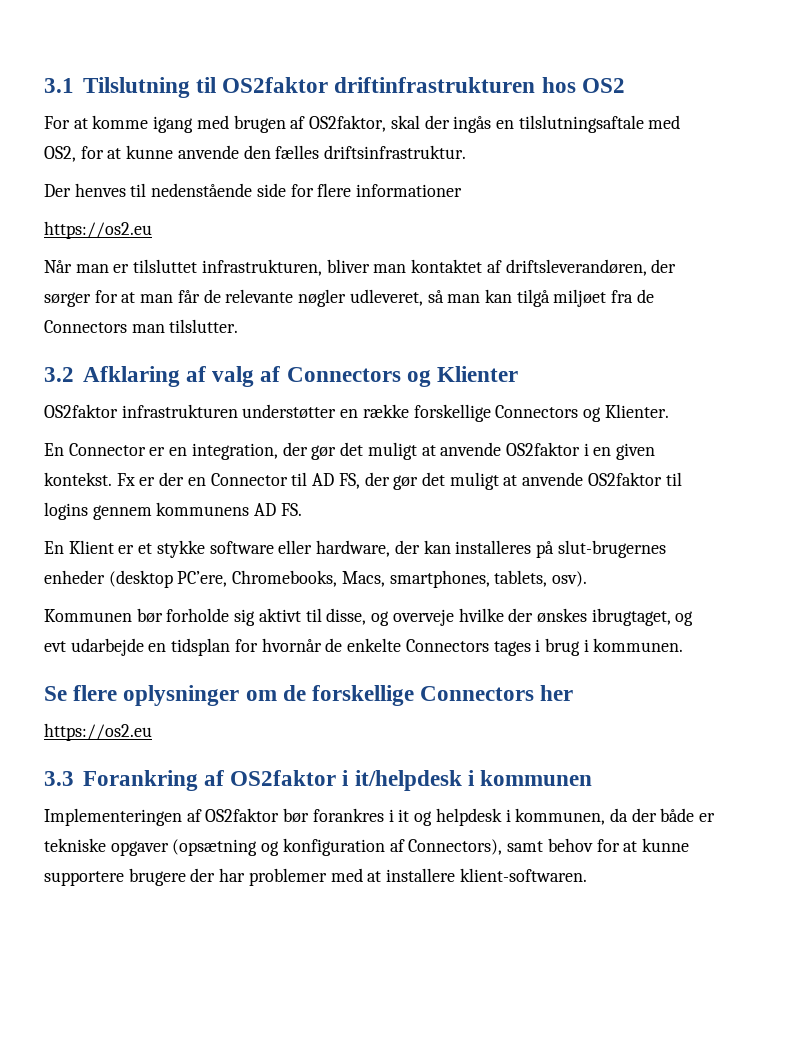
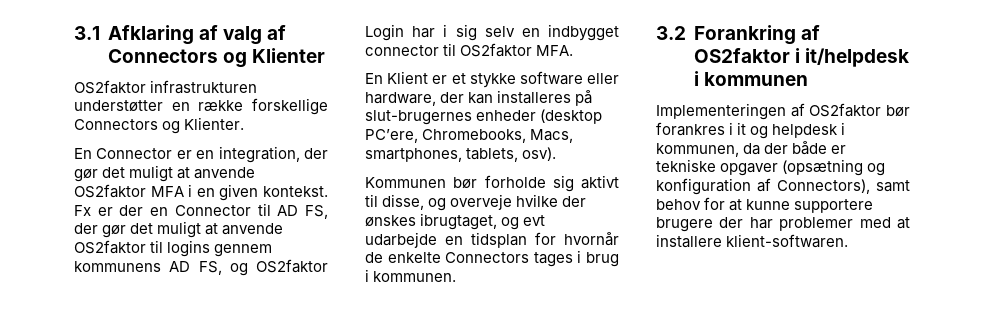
- 3.1 Tilslutning til OS2faktor driftinfrastrukturen hos OS2
- For at komme igang med brugen af OS2faktor, skal der ingås en tilslutningsaftale med OS2, for at kunne anvende den fælles driftsinfrastruktur.
- Der henves til nedenstående side for flere informationer
- https://os2.eu
- Når man er tilsluttet infrastrukturen, bliver man kontaktet af driftsleverandøren, der sørger for at man får de relevante nøgler udleveret, så man kan tilgå miljøet fra de Connectors man tilslutter.
- 3.2 Afklaring af valg af Connectors og Klienter
+ 3.1 Afklaring af valg af Connectors og Klienter
- En Connector er en integration, der gør det muligt at anvende OS2faktor i en given kontekst.
+ En Connector er en integration, der gør det muligt at anvende OS2faktor MFA i en given kontekst.
- Fx er der en Connector til AD FS, der gør det muligt at anvende OS2faktor til logins gennem kommunens AD FS.
+ Fx er der en Connector til AD FS, der gør det muligt at anvende OS2faktor til logins gennem kommunens AD FS, og OS2faktor Login har i sig selv en indbygget connector til OS2faktor MFA.
- Se flere oplysninger om de forskellige Connectors her
- https://os2.eu
- 3.3 Forankring af OS2faktor i it/helpdesk i kommunen
+ 3.2 Forankring af OS2faktor i it/helpdesk i kommunen

